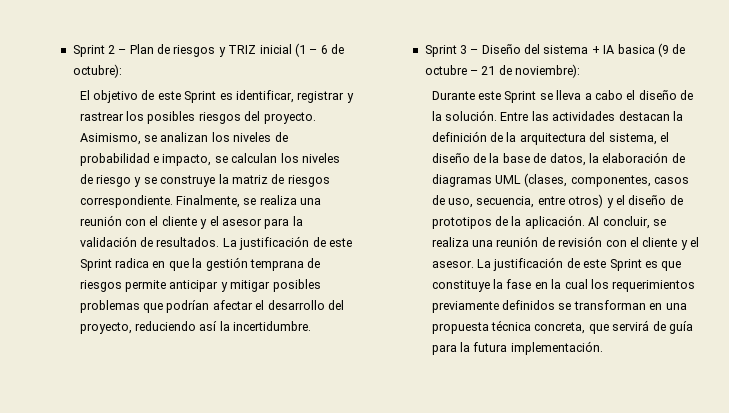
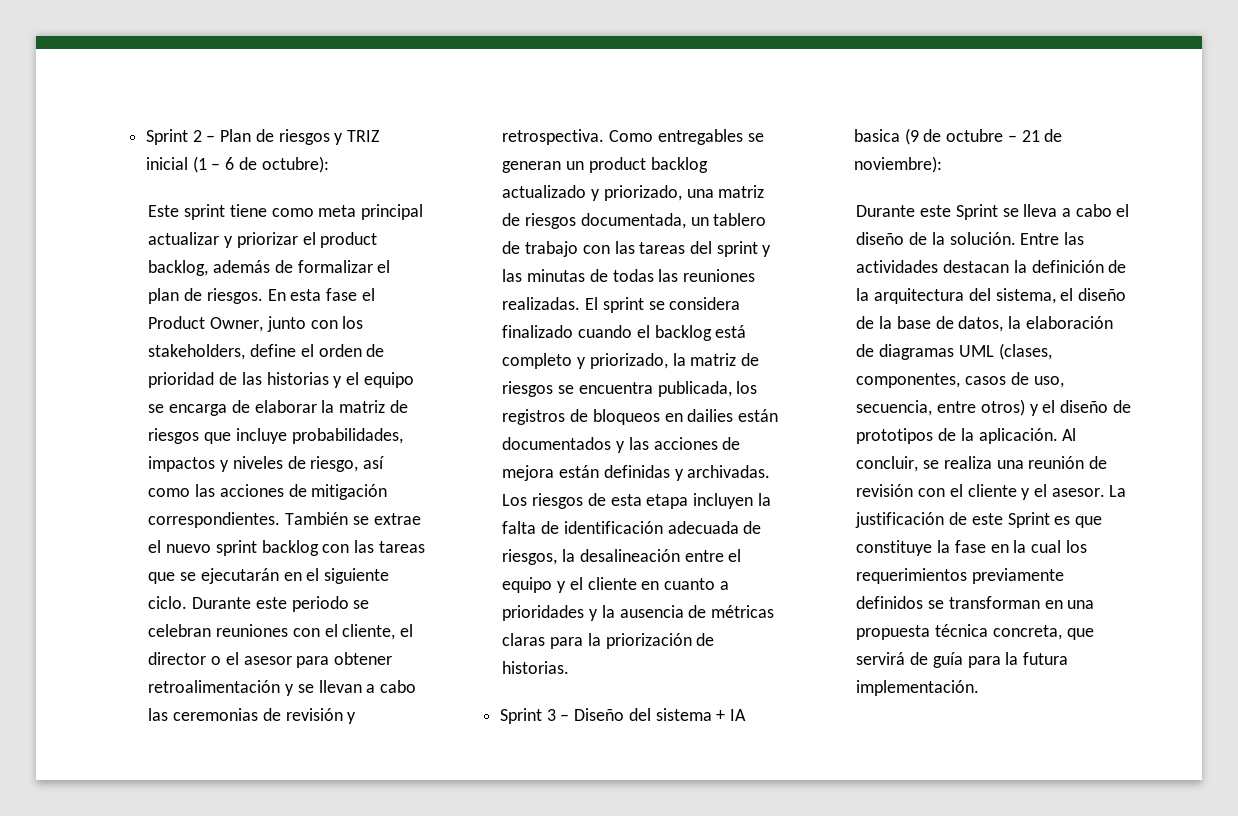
- El objetivo de este Sprint es identificar, registrar y rastrear los posibles riesgos del proyecto. Asimismo, se analizan los niveles de probabilidad e impacto, se calculan los niveles de riesgo y se construye la matriz de riesgos correspondiente. Finalmente, se realiza una reunión con el cliente y el asesor para la validación de resultados. La justificación de este Sprint radica en que la gestión temprana de riesgos permite anticipar y mitigar posibles problemas que podrían afectar el desarrollo del proyecto, reduciendo así la incertidumbre.
+ Este sprint tiene como meta principal actualizar y priorizar el product backlog, además de formalizar el plan de riesgos. En esta fase el Product Owner, junto con los stakeholders, define el orden de prioridad de las historias y el equipo se encarga de elaborar la matriz de riesgos que incluye probabilidades, impactos y niveles de riesgo, así como las acciones de mitigación correspondientes. También se extrae el nuevo sprint backlog con las tareas que se ejecutarán en el siguiente ciclo. Durante este periodo se celebran reuniones con el cliente, el director o el asesor para obtener retroalimentación y se llevan a cabo las ceremonias de revisión y retrospectiva. Como entregables se generan un product backlog actualizado y priorizado, una matriz de riesgos documentada, un tablero de trabajo con las tareas del sprint y las minutas de todas las reuniones realizadas. El sprint se considera finalizado cuando el backlog está completo y priorizado, la matriz de riesgos se encuentra publicada, los registros de bloqueos en dailies están documentados y las acciones de mejora están definidas y archivadas. Los riesgos de esta etapa incluyen la falta de identificación adecuada de riesgos, la desalineación entre el equipo y el cliente en cuanto a prioridades y la ausencia de métricas claras para la priorización de historias.

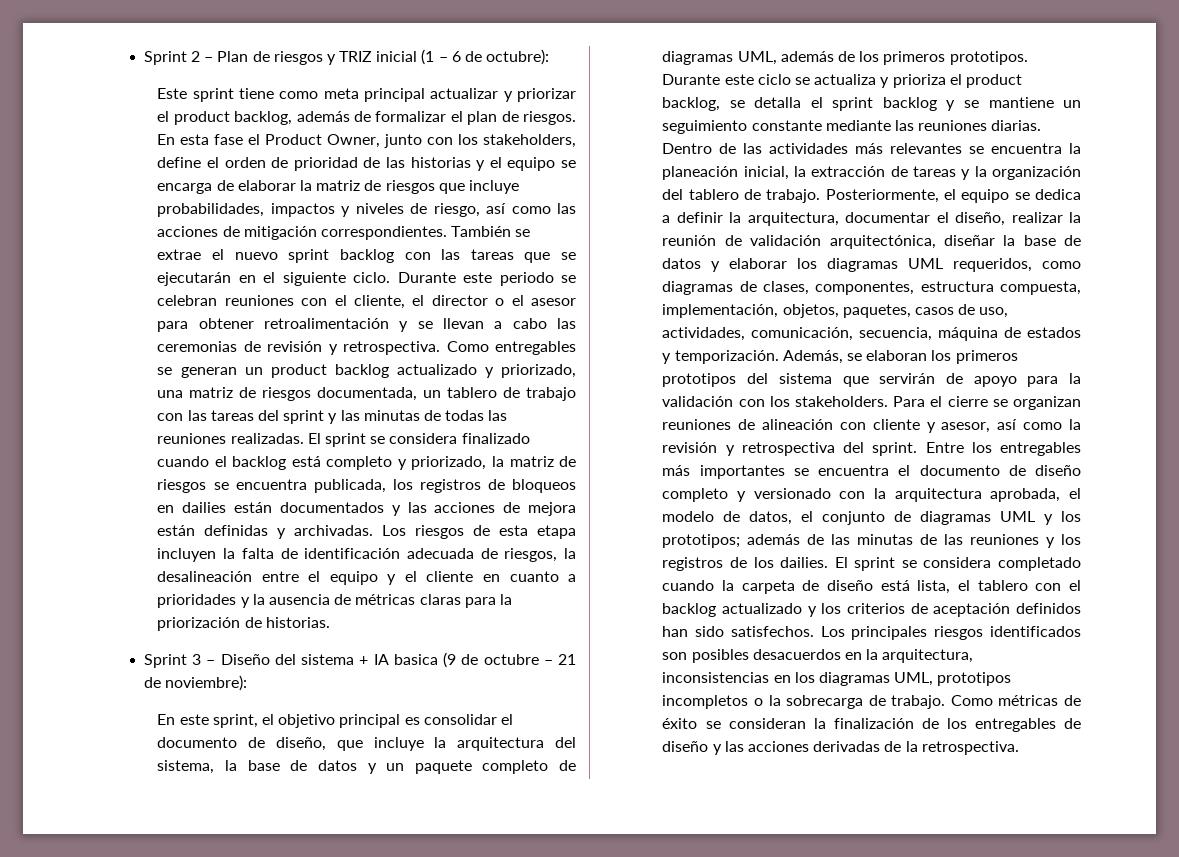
- Durante este Sprint se lleva a cabo el diseño de la solución. Entre las actividades destacan la definición de la arquitectura del sistema, el diseño de la base de datos, la elaboración de diagramas UML (clases, componentes, casos de uso, secuencia, entre otros) y el diseño de prototipos de la aplicación. Al concluir, se realiza una reunión de revisión con el cliente y el asesor. La justificación de este Sprint es que constituye la fase en la cual los requerimientos previamente definidos se transforman en una propuesta técnica concreta, que servirá de guía para la futura implementación.
+ En este sprint, el objetivo principal es consolidar el documento de diseño, que incluye la arquitectura del sistema, la base de datos y un paquete completo de diagramas UML, además de los primeros prototipos. Durante este ciclo se actualiza y prioriza el product backlog, se detalla el sprint backlog y se mantiene un seguimiento constante mediante las reuniones diarias. Dentro de las actividades más relevantes se encuentra la planeación inicial, la extracción de tareas y la organización del tablero de trabajo. Posteriormente, el equipo se dedica a definir la arquitectura, documentar el diseño, realizar la reunión de validación arquitectónica, diseñar la base de datos y elaborar los diagramas UML requeridos, como diagramas de clases, componentes, estructura compuesta, implementación, objetos, paquetes, casos de uso, actividades, comunicación, secuencia, máquina de estados y temporización. Además, se elaboran los primeros prototipos del sistema que servirán de apoyo para la validación con los stakeholders. Para el cierre se organizan reuniones de alineación con cliente y asesor, así como la revisión y retrospectiva del sprint. Entre los entregables más importantes se encuentra el documento de diseño completo y versionado con la arquitectura aprobada, el modelo de datos, el conjunto de diagramas UML y los prototipos; además de las minutas de las reuniones y los registros de los dailies. El sprint se considera completado cuando la carpeta de diseño está lista, el tablero con el backlog actualizado y los criterios de aceptación definidos han sido satisfechos. Los principales riesgos identificados son posibles desacuerdos en la arquitectura, inconsistencias en los diagramas UML, prototipos incompletos o la sobrecarga de trabajo. Como métricas de éxito se consideran la finalización de los entregables de diseño y las acciones derivadas de la retrospectiva.

